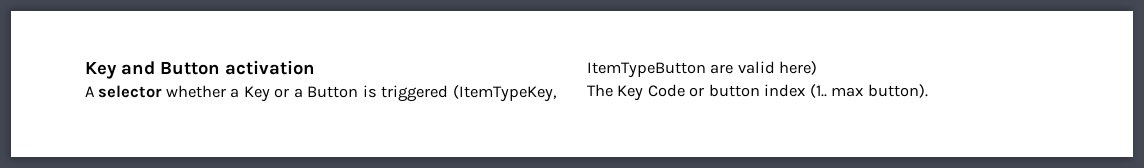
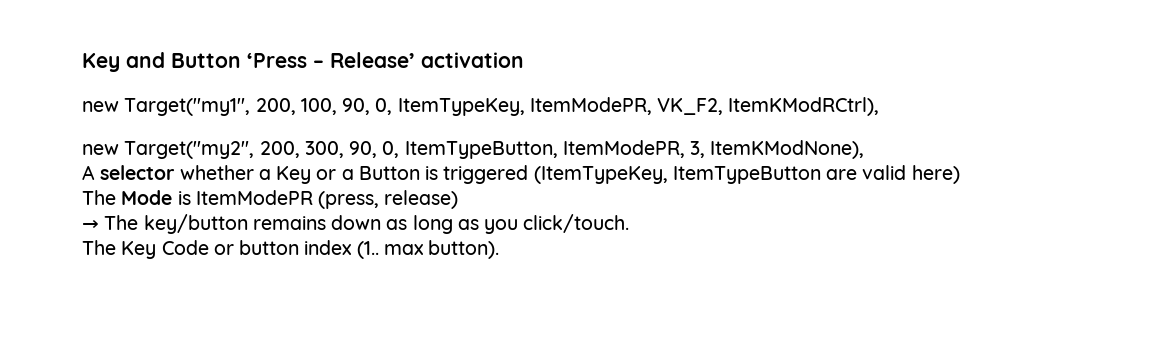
- Key and Button activation
+ Key and Button ‘Press – Release’ activation
+ new Target("my1", 200, 100, 90, 0, ItemTypeKey, ItemModePR, VK_F2, ItemKModRCtrl),
+ new Target("my2", 200, 300, 90, 0, ItemTypeButton, ItemModePR, 3, ItemKModNone),
+ The Mode is ItemModePR (press, release)
+ → The key/button remains down as long as you click/touch.

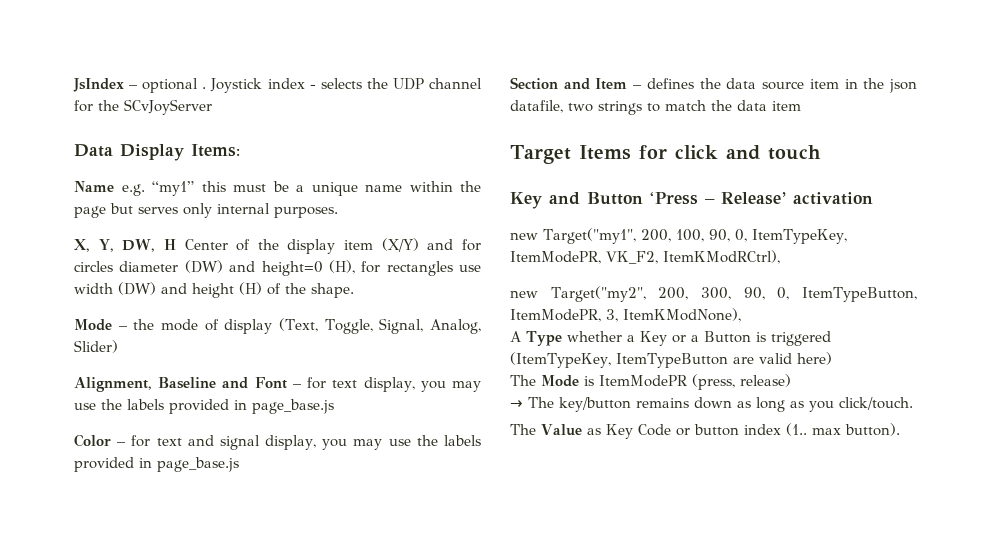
+ JsIndex – optional . Joystick index - selects the UDP channel for the SCvJoyServer
+ Data Display Items:
+ Name e.g. “my1” this must be a unique name within the page but serves only internal purposes.
+ X, Y, DW, H Center of the display item (X/Y) and for circles diameter (DW) and height=0 (H), for rectangles use width (DW) and height (H) of the shape.
+ Mode – the mode of display (Text, Toggle, Signal, Analog, Slider)
+ Alignment, Baseline and Font – for text display, you may use the labels provided in page_base.js
+ Color – for text and signal display, you may use the labels provided in page_base.js
+ Section and Item – defines the data source item in the json datafile, two strings to match the data item
+ Target Items for click and touch
- A selector whether a Key or a Button is triggered (ItemTypeKey, ItemTypeButton are valid here)
+ A Type whether a Key or a Button is triggered (ItemTypeKey, ItemTypeButton are valid here)
- The Key Code or button index (1.. max button).
+ The Value as Key Code or button index (1.. max button).

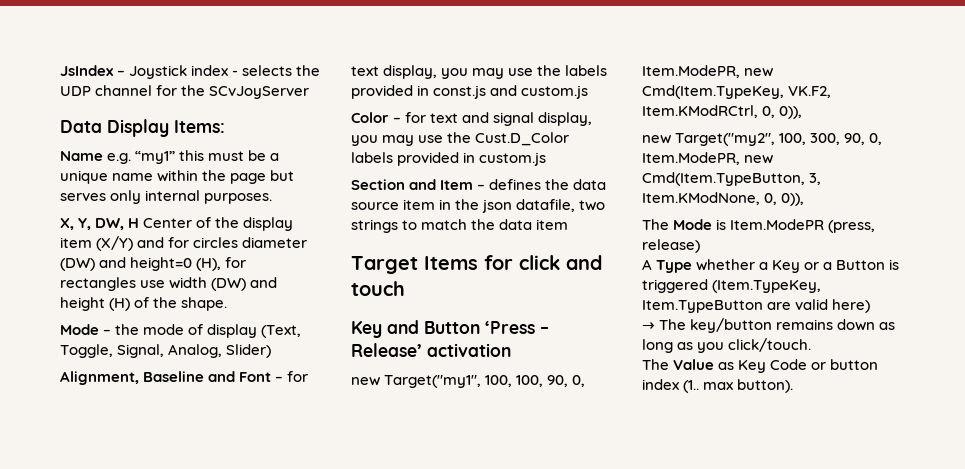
- JsIndex – optional . Joystick index - selects the UDP channel for the SCvJoyServer
+ JsIndex – Joystick index - selects the UDP channel for the SCvJoyServer
- Alignment, Baseline and Font – for text display, you may use the labels provided in page_base.js
+ Alignment, Baseline and Font – for text display, you may use the labels provided in const.js and custom.js
- Color – for text and signal display, you may use the labels provided in page_base.js
+ Color – for text and signal display, you may use the Cust.D_Color labels provided in custom.js
- new Target("my1", 200, 100, 90, 0, ItemTypeKey, ItemModePR, VK_F2, ItemKModRCtrl),
+ new Target("my1", 100, 100, 90, 0, Item.ModePR, new Cmd(Item.TypeKey, VK.F2, Item.KModRCtrl, 0, 0)),
- new Target("my2", 200, 300, 90, 0, ItemTypeButton, ItemModePR, 3, ItemKModNone),
+ new Target("my2", 100, 300, 90, 0, Item.ModePR, new Cmd(Item.TypeButton, 3, Item.KModNone, 0, 0)),
+ The Mode is Item.ModePR (press, release)
- A Type whether a Key or a Button is triggered (ItemTypeKey, ItemTypeButton are valid here)
+ A Type whether a Key or a Button is triggered (Item.TypeKey, Item.TypeButton are valid here)
- The Mode is ItemModePR (press, release)

